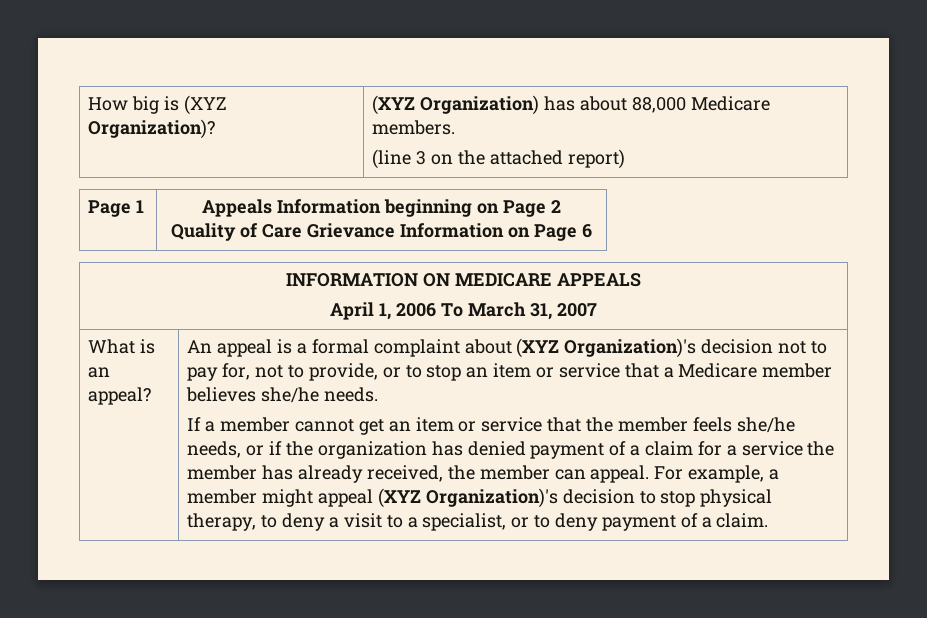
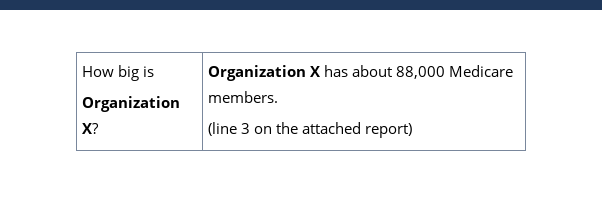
- How big is (XYZ Organization)? | (XYZ Organization) has about 88,000 Medicare members.
+ How big is
+ Organization X? | Organization X has about 88,000 Medicare members.
- Page 1 | Appeals Information beginning on Page 2
- Quality of Care Grievance Information on Page 6
- INFORMATION ON MEDICARE APPEALS
- April 1, 2006 To March 31, 2007
- What is an appeal? | An appeal is a formal complaint about (XYZ Organization)'s decision not to pay for, not to provide, or to stop an item or service that a Medicare member believes she/he needs.
- If a member cannot get an item or service that the member feels she/he needs, or if the organization has denied payment of a claim for a service the member has already received, the member can appeal. For example, a member might appeal (XYZ Organization)'s decision to stop physical therapy, to deny a visit to a specialist, or to deny payment of a claim.

